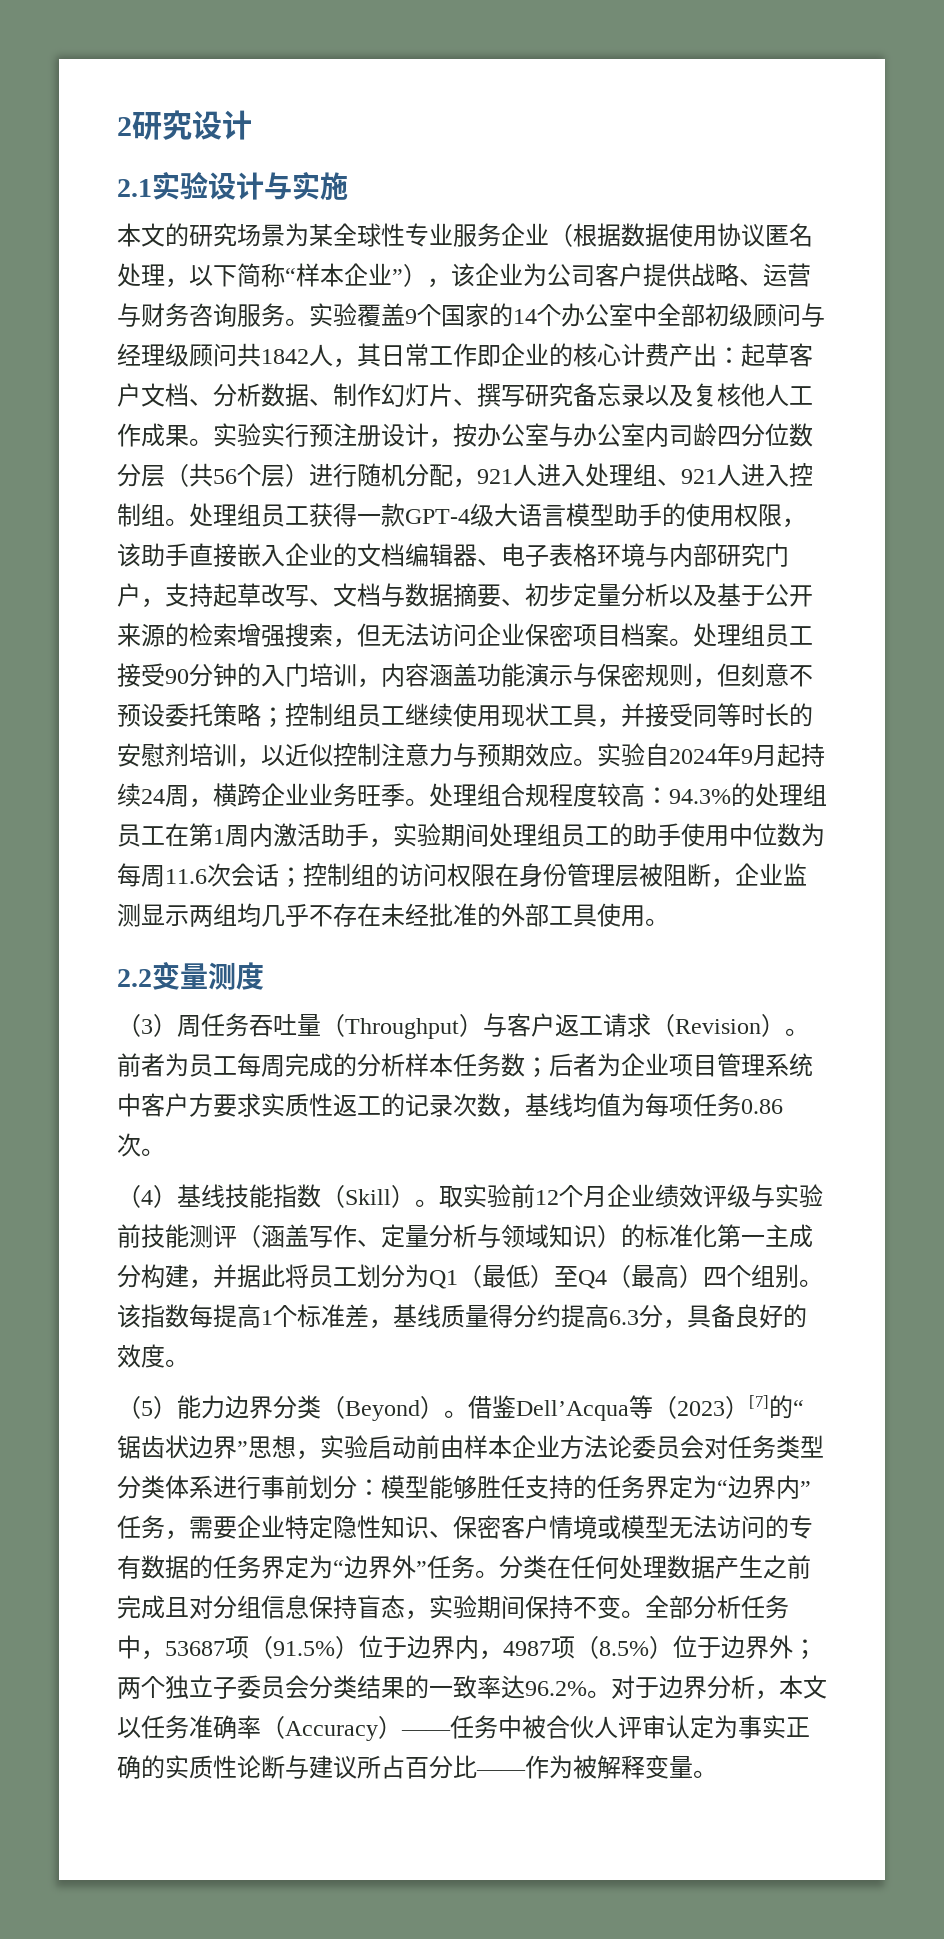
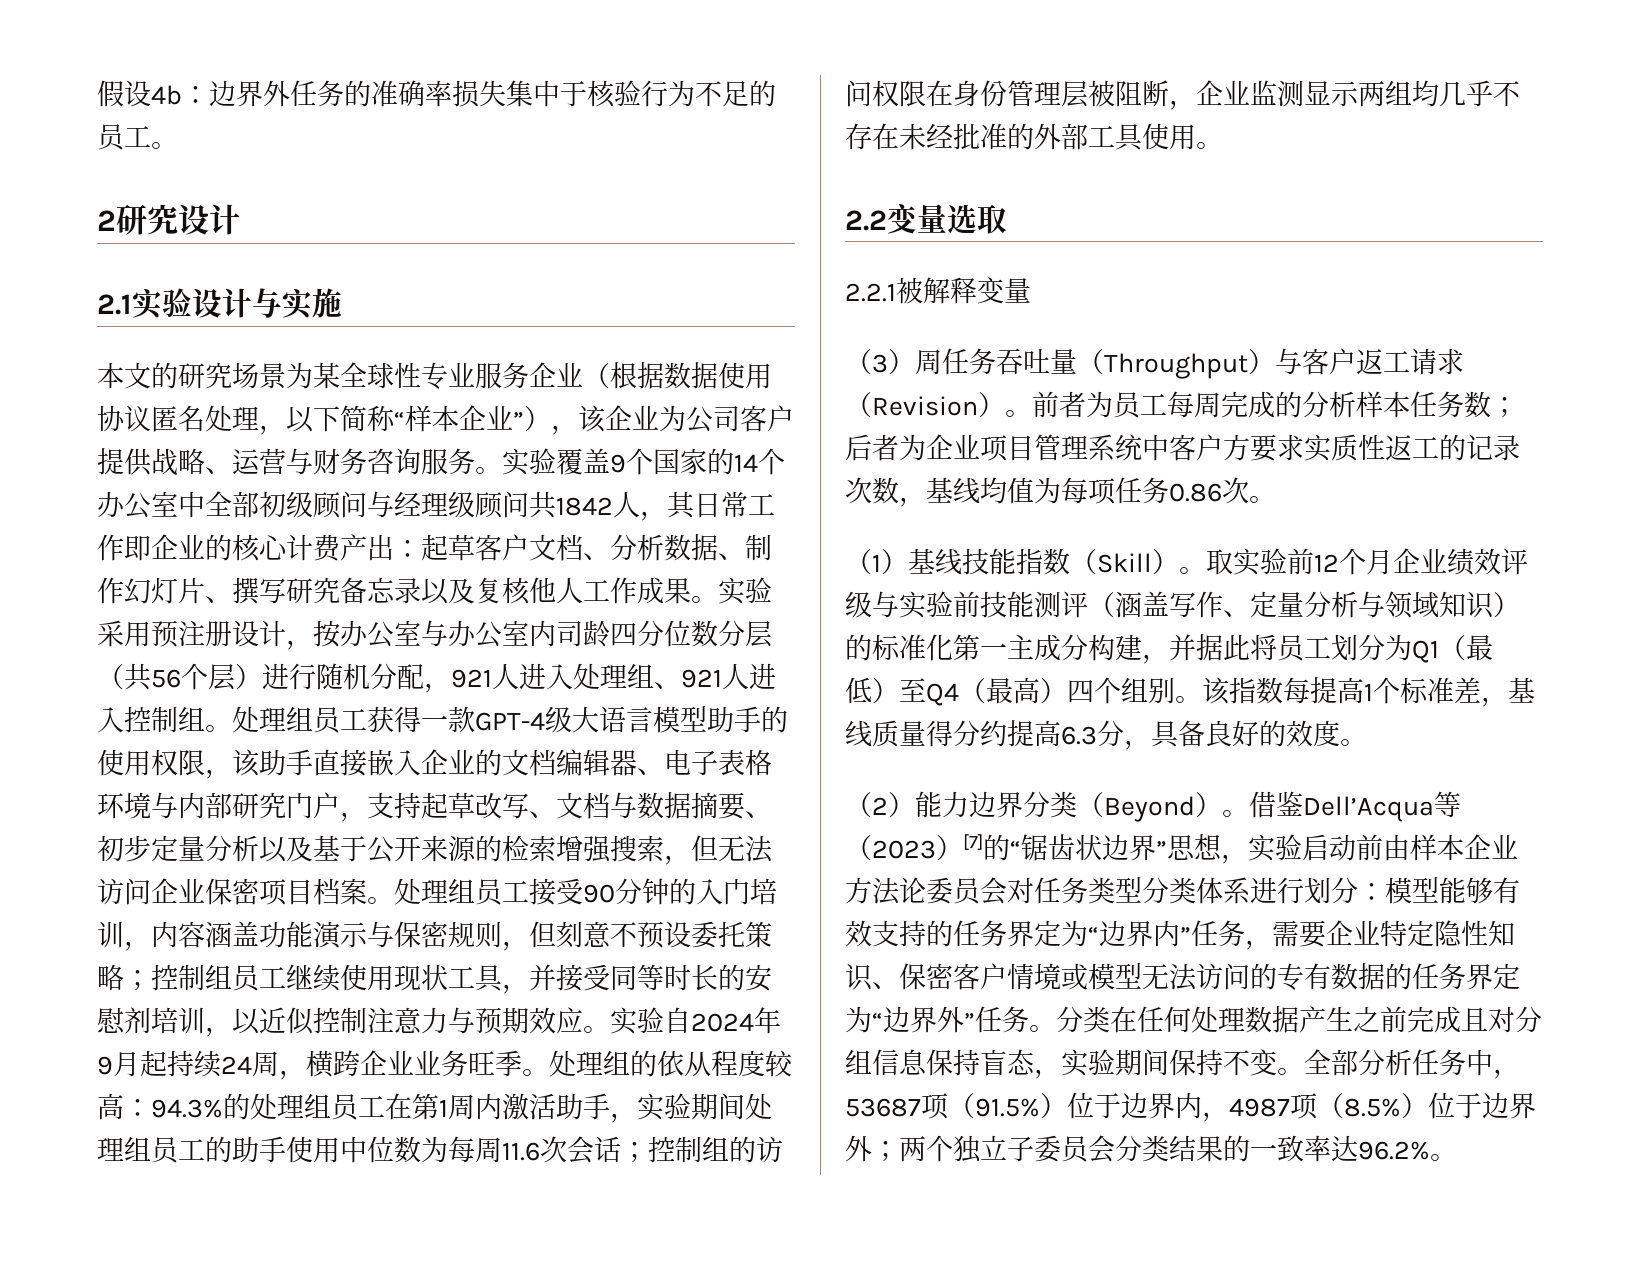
+ 假设4b：边界外任务的准确率损失集中于核验行为不足的员工。
- 实验实行预注册设计，按办公室与办公室内司龄四分位数分层（共56个层）进行随机分配，921人进入处理组、921人进入控制组。
+ 实验采用预注册设计，按办公室与办公室内司龄四分位数分层（共56个层）进行随机分配，921人进入处理组、921人进入控制组。
- 处理组合规程度较高：94.3%的处理组员工在第1周内激活助手，实验期间处理组员工的助手使用中位数为每周11.6次会话；控制组的访问权限在身份管理层被阻断，企业监测显示两组均几乎不存在未经批准的外部工具使用。
+ 处理组的依从程度较高：94.3%的处理组员工在第1周内激活助手，实验期间处理组员工的助手使用中位数为每周11.6次会话；控制组的访问权限在身份管理层被阻断，企业监测显示两组均几乎不存在未经批准的外部工具使用。
- 2.2变量测度
+ 2.2变量选取
+ 2.2.1被解释变量
- （4）基线技能指数（Skill）。
+ （1）基线技能指数（Skill）。
- （5）能力边界分类（Beyond）。
+ （2）能力边界分类（Beyond）。
- 借鉴Dell’Acqua等（2023）[7]的“锯齿状边界”思想，实验启动前由样本企业方法论委员会对任务类型分类体系进行事前划分：
+ 借鉴Dell’Acqua等（2023）[7]的“锯齿状边界”思想，实验启动前由样本企业方法论委员会对任务类型分类体系进行划分：
- 模型能够胜任支持的任务界定为“边界内”任务，需要企业特定隐性知识、保密客户情境或模型无法访问的专有数据的任务界定为“边界外”任务。
+ 模型能够有效支持的任务界定为“边界内”任务，需要企业特定隐性知识、保密客户情境或模型无法访问的专有数据的任务界定为“边界外”任务。
- 对于边界分析，本文以任务准确率（Accuracy）——任务中被合伙人评审认定为事实正确的实质性论断与建议所占百分比——作为被解释变量。

